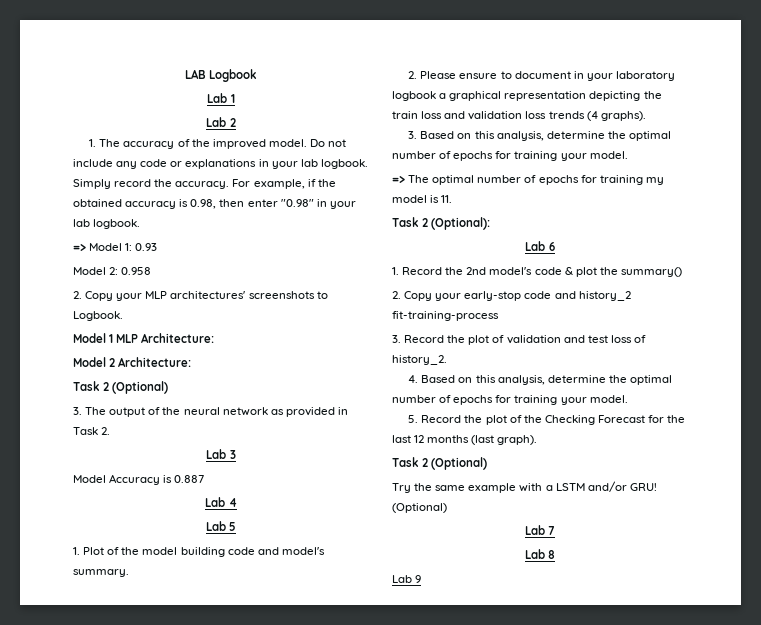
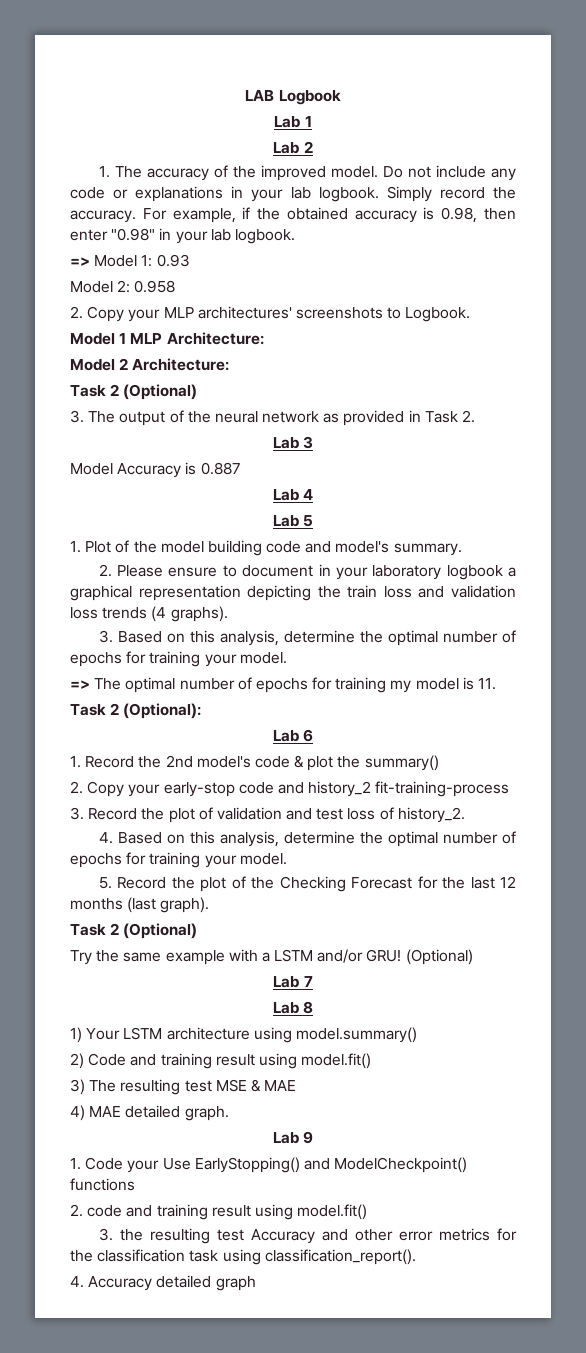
+ 1) Your LSTM architecture using model.summary()
+ 2) Code and training result using model.fit()
+ 3) The resulting test MSE & MAE
+ 4) MAE detailed graph.
  Lab 9
+ 1. Code your Use EarlyStopping() and ModelCheckpoint() functions
+ 2. code and training result using model.fit()
+ 3. the resulting test Accuracy and other error metrics for the classification task using classification_report().
+ 4. Accuracy detailed graph

